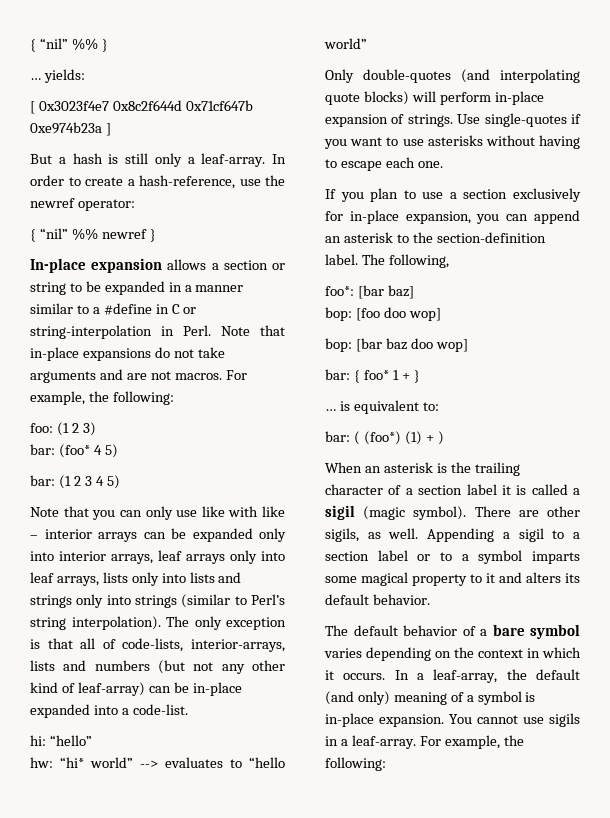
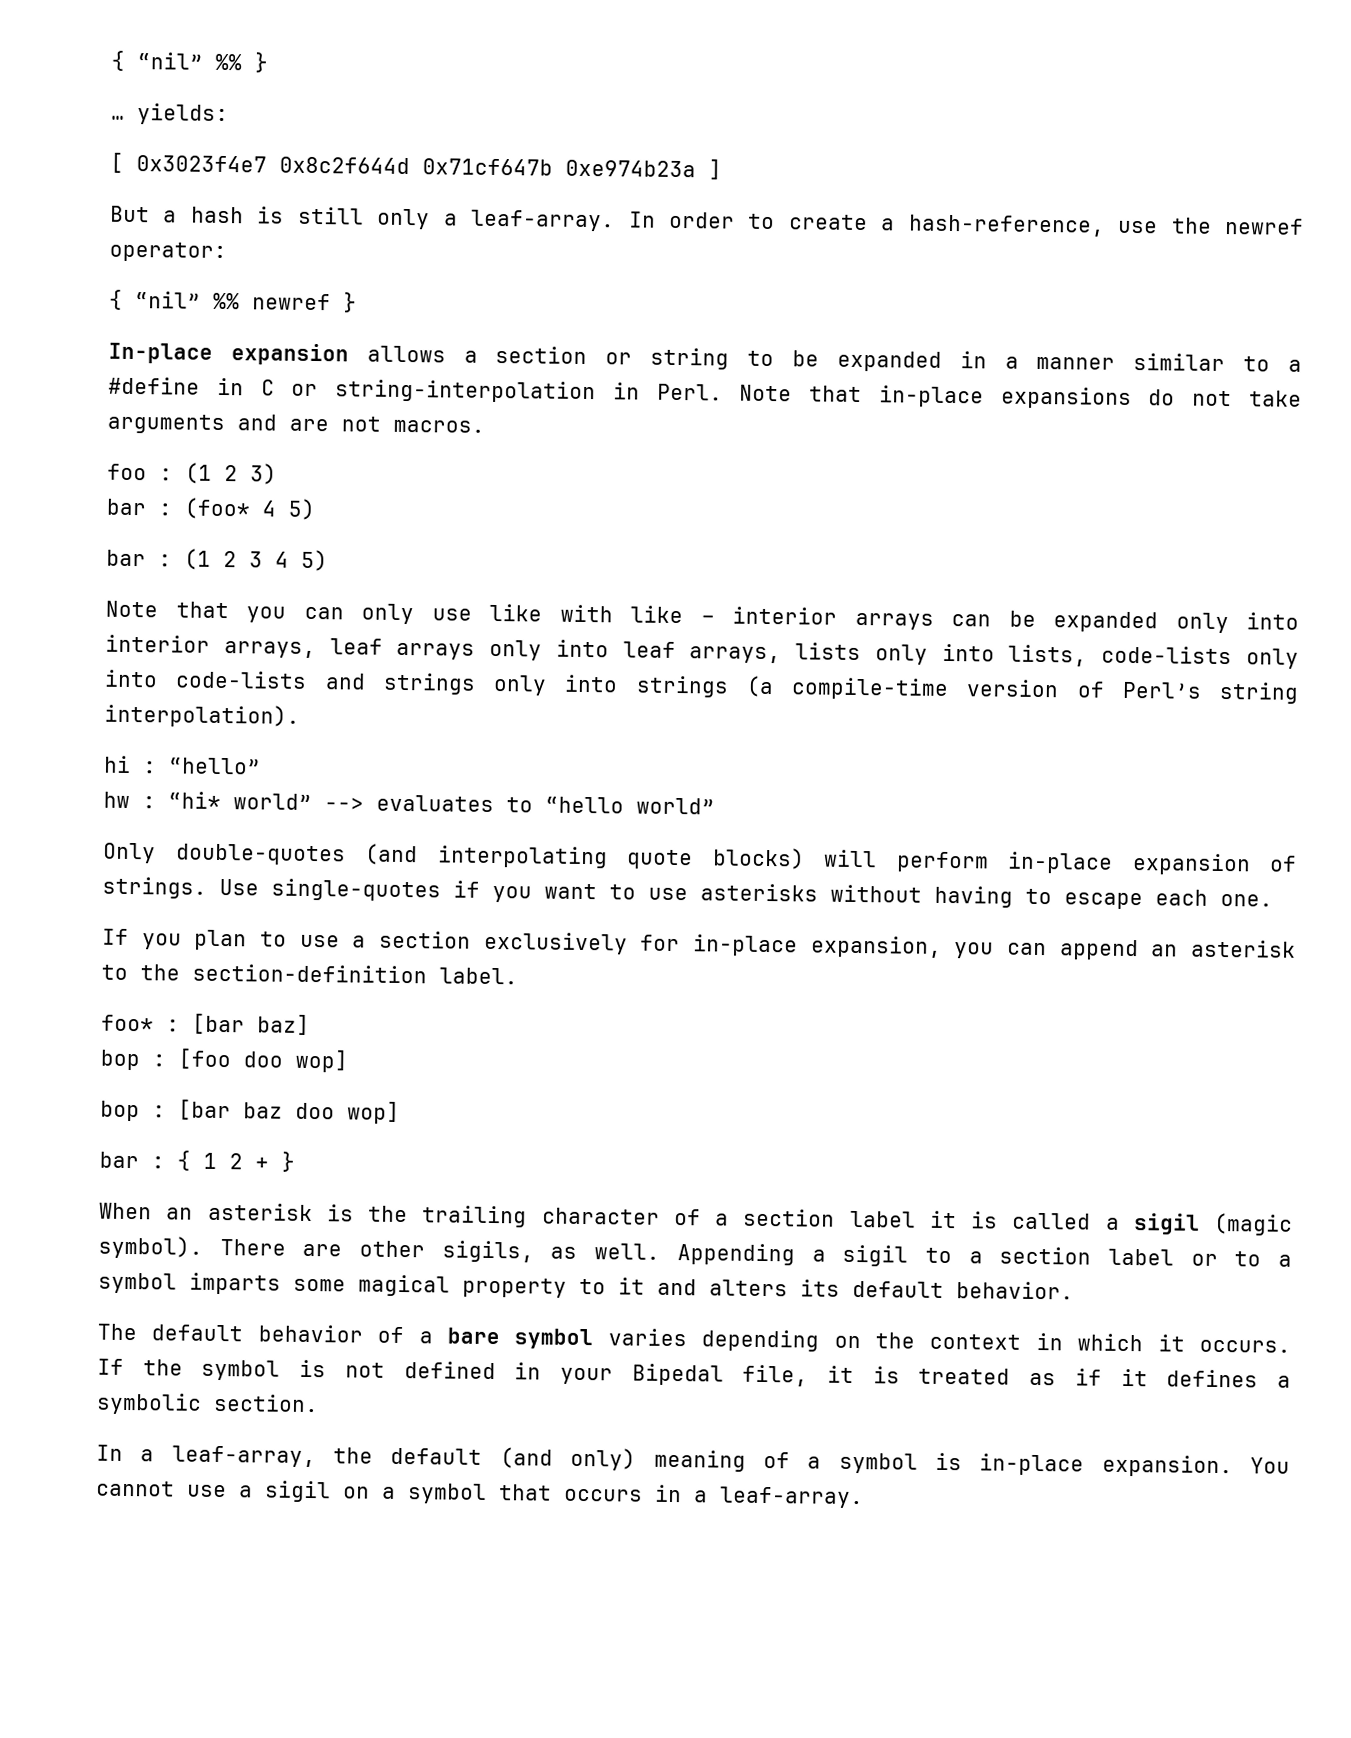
- Note that in-place expansions do not take arguments and are not macros. For example, the following:
- foo: (1 2 3)
+ Note that in-place expansions do not take arguments and are not macros.
+ foo : (1 2 3)
- bar: (foo* 4 5)
+ bar : (foo* 4 5)
- bar: (1 2 3 4 5)
+ bar : (1 2 3 4 5)
- Note that you can only use like with like – interior arrays can be expanded only into interior arrays, leaf arrays only into leaf arrays, lists only into lists and strings only into strings (similar to Perl’s string interpolation). The only exception is that all of code-lists, interior-arrays, lists and numbers (but not any other kind of leaf-array) can be in-place expanded into a code-list.
- hi: “hello”
+ Note that you can only use like with like – interior arrays can be expanded only into interior arrays, leaf arrays only into leaf arrays, lists only into lists, code-lists only into code-lists and strings only into strings (a compile-time version of Perl’s string interpolation).
+ hi : “hello”
- hw: “hi* world” --> evaluates to “hello world”
+ hw : “hi* world” --> evaluates to “hello world”
- If you plan to use a section exclusively for in-place expansion, you can append an asterisk to the section-definition label. The following,
- foo*: [bar baz]
+ If you plan to use a section exclusively for in-place expansion, you can append an asterisk to the section-definition label.
+ foo* : [bar baz]
- bop: [foo doo wop]
+ bop : [foo doo wop]
- bop: [bar baz doo wop]
+ bop : [bar baz doo wop]
- bar: { foo* 1 + }
- … is equivalent to:
- bar: ( (foo*) (1) + )
+ bar : { 1 2 + }
- The default behavior of a bare symbol varies depending on the context in which it occurs. In a leaf-array, the default (and only) meaning of a symbol is in-place expansion.
+ The default behavior of a bare symbol varies depending on the context in which it occurs. If the symbol is not defined in your Bipedal file, it is treated as if it defines a symbolic section.
+ In a leaf-array, the default (and only) meaning of a symbol is in-place expansion.
- You cannot use sigils in a leaf-array. For example, the following:
+ You cannot use a sigil on a symbol that occurs in a leaf-array.

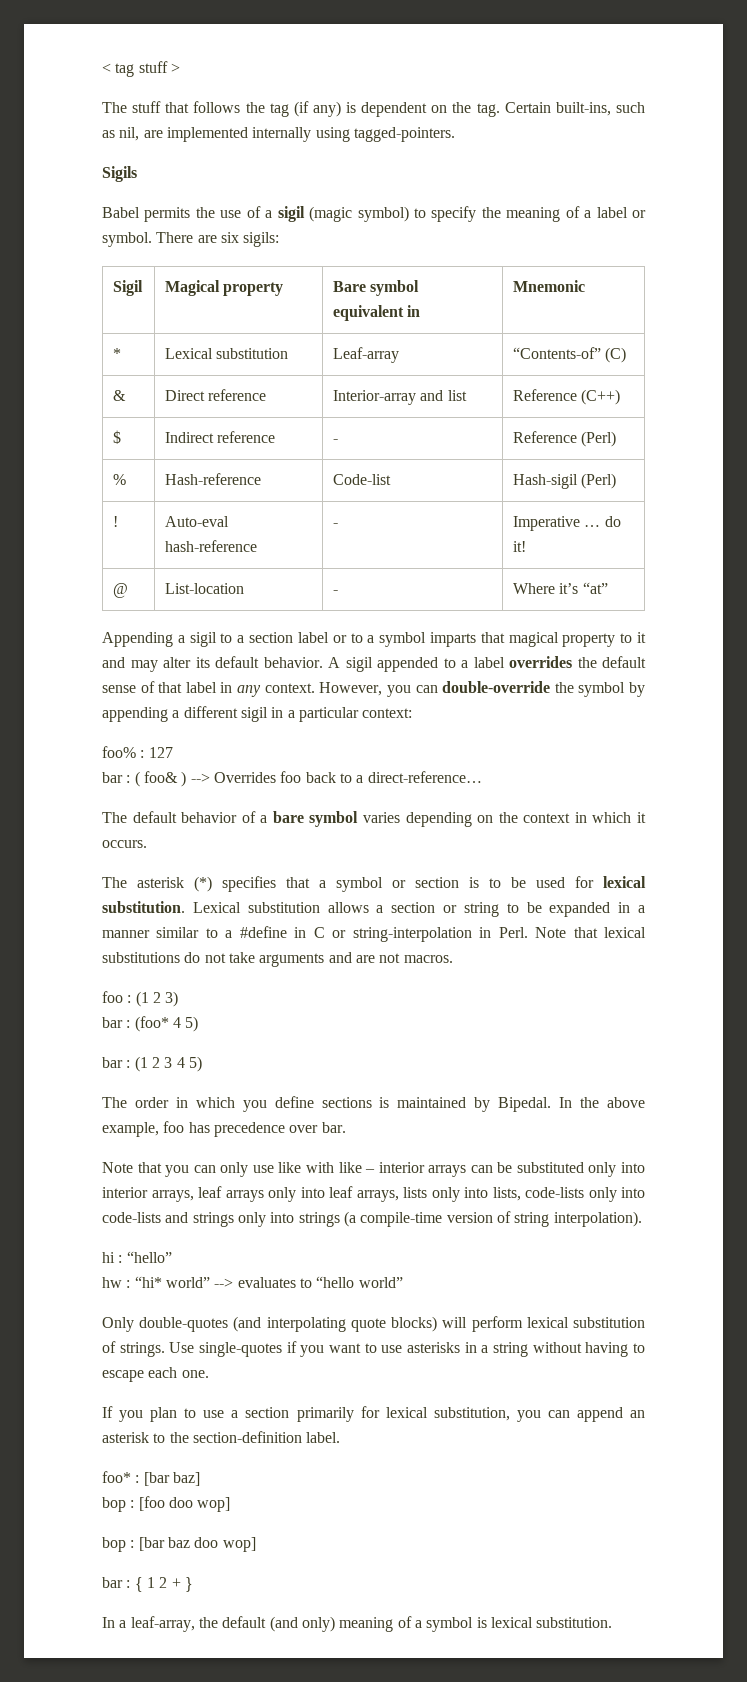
- { “nil” %% }
- … yields:
- [ 0x3023f4e7 0x8c2f644d 0x71cf647b 0xe974b23a ]
- But a hash is still only a leaf-array. In order to create a hash-reference, use the newref operator:
- { “nil” %% newref }
- In-place expansion allows a section or string to be expanded in a manner similar to a #define in C or string-interpolation in Perl.
+ < tag stuff >
+ The stuff that follows the tag (if any) is dependent on the tag. Certain built-ins, such as nil, are implemented internally using tagged-pointers.
+ Sigils
+ Babel permits the use of a sigil (magic symbol) to specify the meaning of a label or symbol. There are six sigils:
+ Sigil | Magical property | Bare symbol equivalent in | Mnemonic
+ * | Lexical substitution | Leaf-array | “Contents-of” (C)
+ & | Direct reference | Interior-array and list | Reference (C++)
+ $ | Indirect reference | - | Reference (Perl)
+ % | Hash-reference | Code-list | Hash-sigil (Perl)
+ ! | Auto-eval hash-reference | - | Imperative … do it!
+ @ | List-location | - | Where it’s “at”
+ Appending a sigil to a section label or to a symbol imparts that magical property to it and may alter its default behavior. A sigil appended to a label overrides the default sense of that label in any context. However, you can double-override the symbol by appending a different sigil in a particular context:
+ foo% : 127
+ bar : ( foo& ) --> Overrides foo back to a direct-reference…
+ The default behavior of a bare symbol varies depending on the context in which it occurs.
+ The asterisk (*) specifies that a symbol or section is to be used for lexical substitution. Lexical substitution allows a section or string to be expanded in a manner similar to a #define in C or string-interpolation in Perl.
- Note that in-place expansions do not take arguments and are not macros.
+ Note that lexical substitutions do not take arguments and are not macros.
+ The order in which you define sections is maintained by Bipedal. In the above example, foo has precedence over bar.
- Note that you can only use like with like – interior arrays can be expanded only into interior arrays, leaf arrays only into leaf arrays, lists only into lists, code-lists only into code-lists and strings only into strings (a compile-time version of Perl’s string interpolation).
+ Note that you can only use like with like – interior arrays can be substituted only into interior arrays, leaf arrays only into leaf arrays, lists only into lists, code-lists only into code-lists and strings only into strings (a compile-time version of string interpolation).
- Only double-quotes (and interpolating quote blocks) will perform in-place expansion of strings.
+ Only double-quotes (and interpolating quote blocks) will perform lexical substitution of strings.
- Use single-quotes if you want to use asterisks without having to escape each one.
+ Use single-quotes if you want to use asterisks in a string without having to escape each one.
- If you plan to use a section exclusively for in-place expansion, you can append an asterisk to the section-definition label.
+ If you plan to use a section primarily for lexical substitution, you can append an asterisk to the section-definition label.
- When an asterisk is the trailing character of a section label it is called a sigil (magic symbol). There are other sigils, as well. Appending a sigil to a section label or to a symbol imparts some magical property to it and alters its default behavior.
- The default behavior of a bare symbol varies depending on the context in which it occurs. If the symbol is not defined in your Bipedal file, it is treated as if it defines a symbolic section.
- In a leaf-array, the default (and only) meaning of a symbol is in-place expansion. You cannot use a sigil on a symbol that occurs in a leaf-array.
+ In a leaf-array, the default (and only) meaning of a symbol is lexical substitution.

